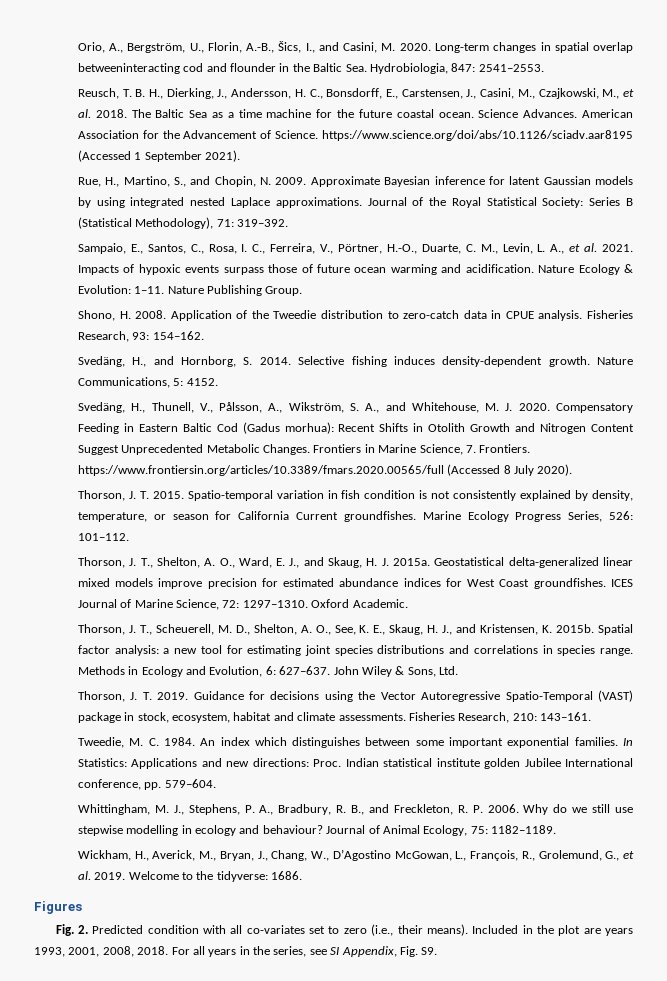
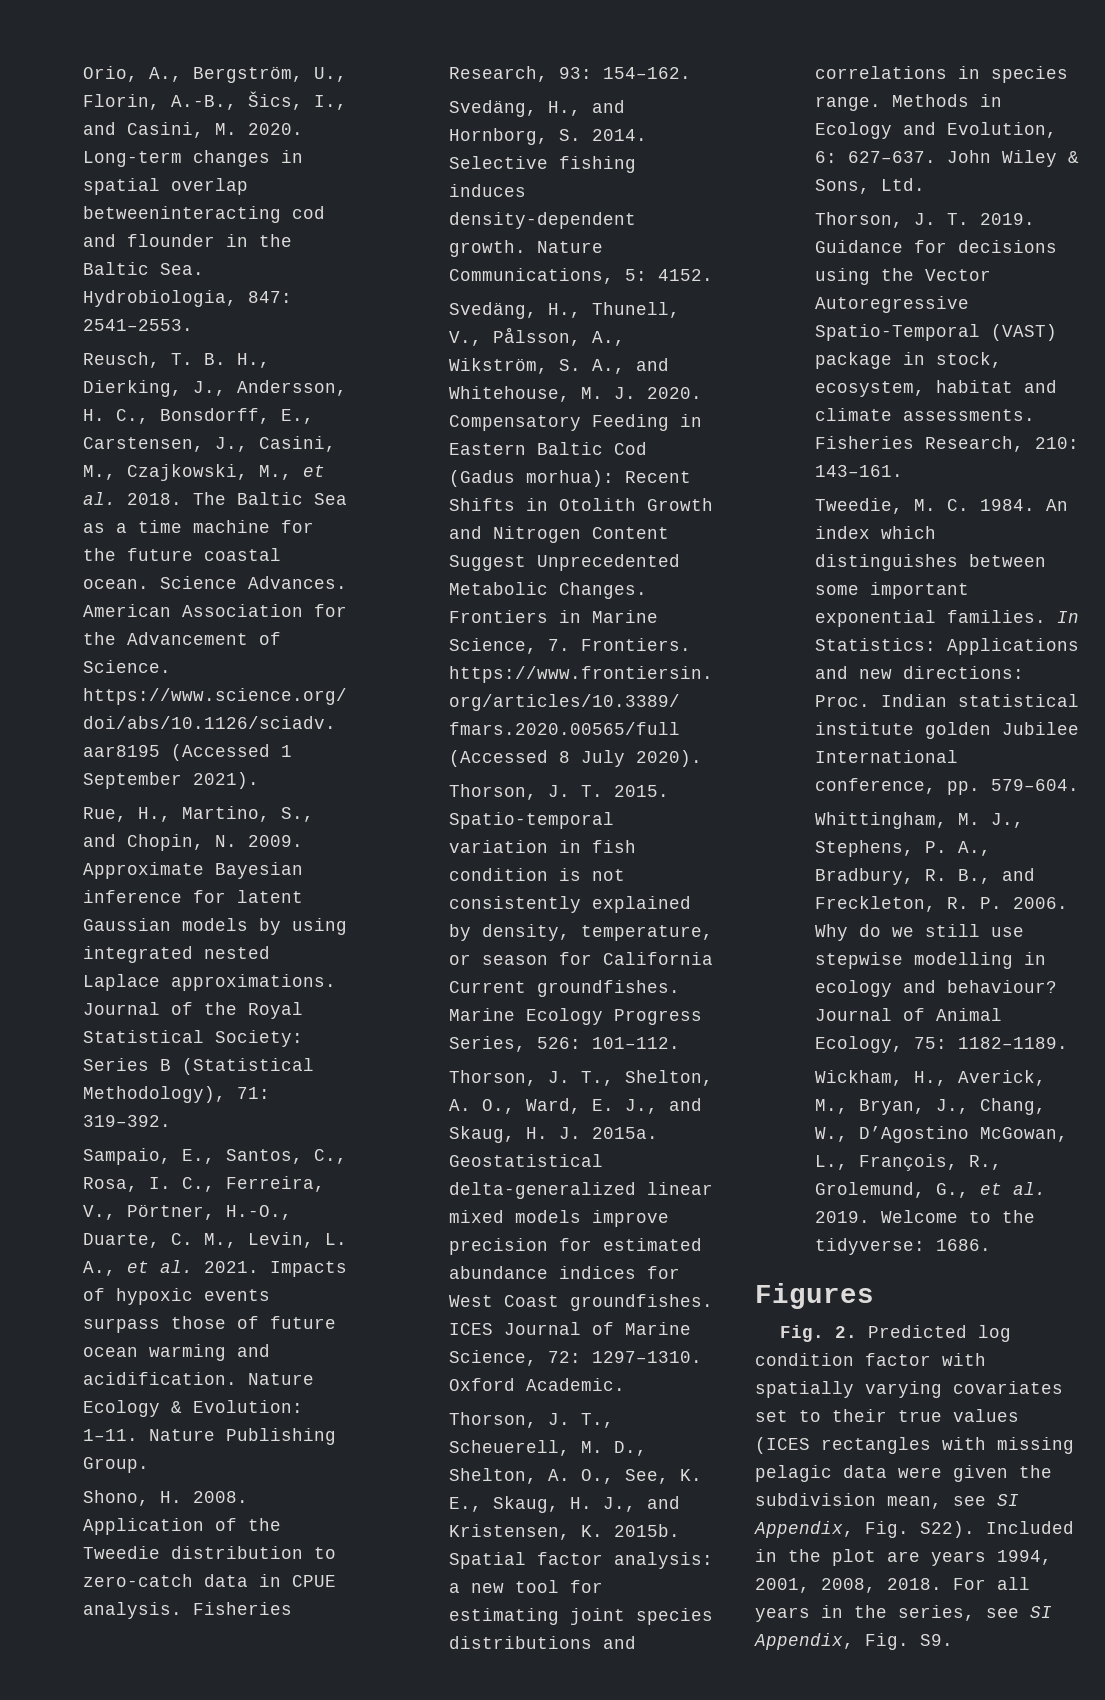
- Fig. 2. Predicted condition with all co-variates set to zero (i.e., their means).
+ Fig. 2. Predicted log condition factor with spatially varying covariates set to their true values (ICES rectangles with missing pelagic data were given the subdivision mean, see SI Appendix, Fig. S22).
- Included in the plot are years 1993, 2001, 2008, 2018.
+ Included in the plot are years 1994, 2001, 2008, 2018.

